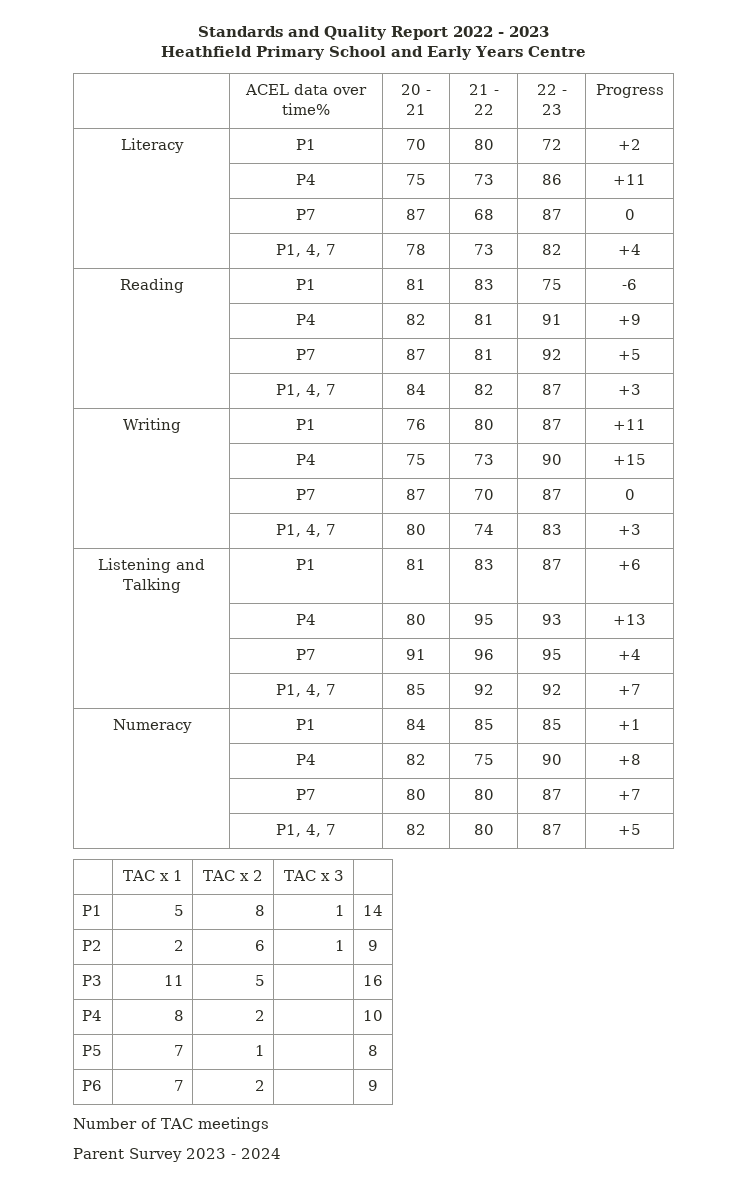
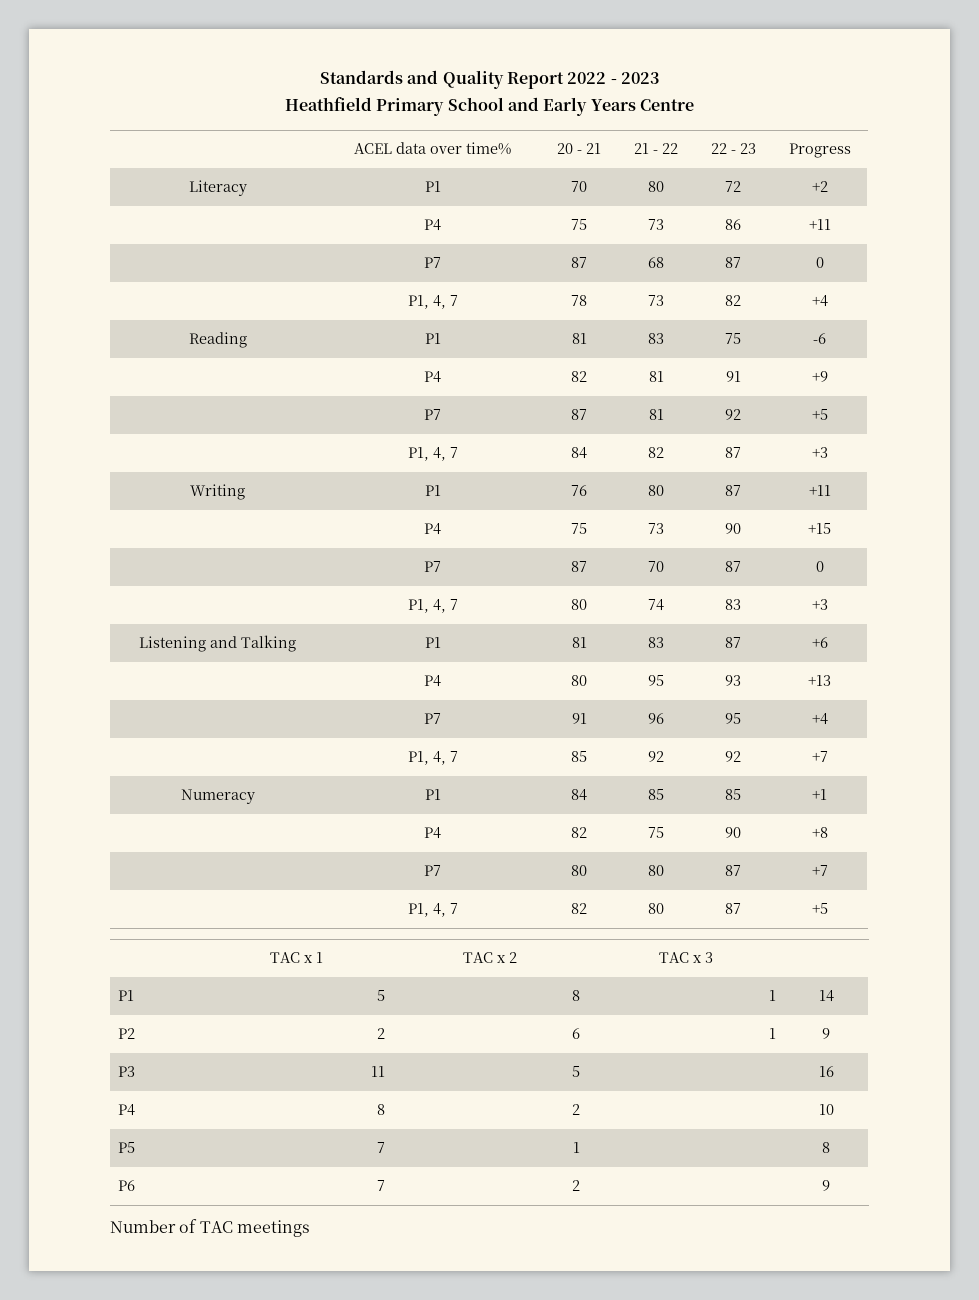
- Parent Survey 2023 - 2024

